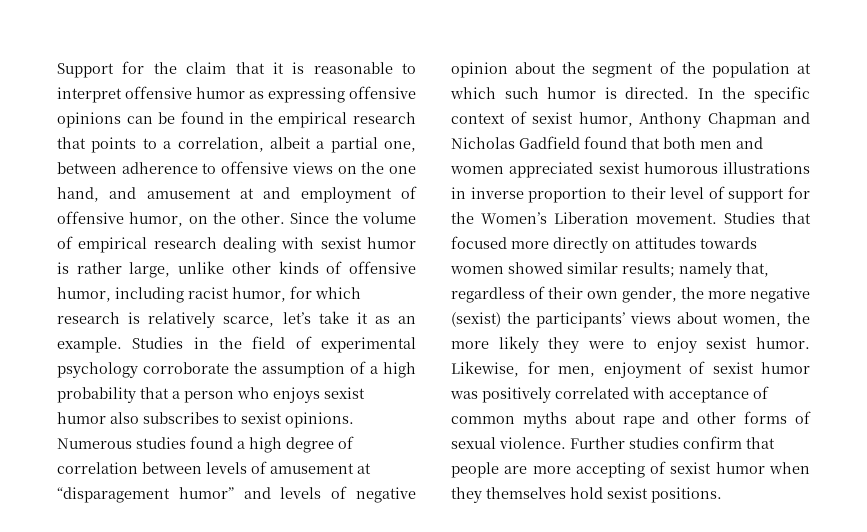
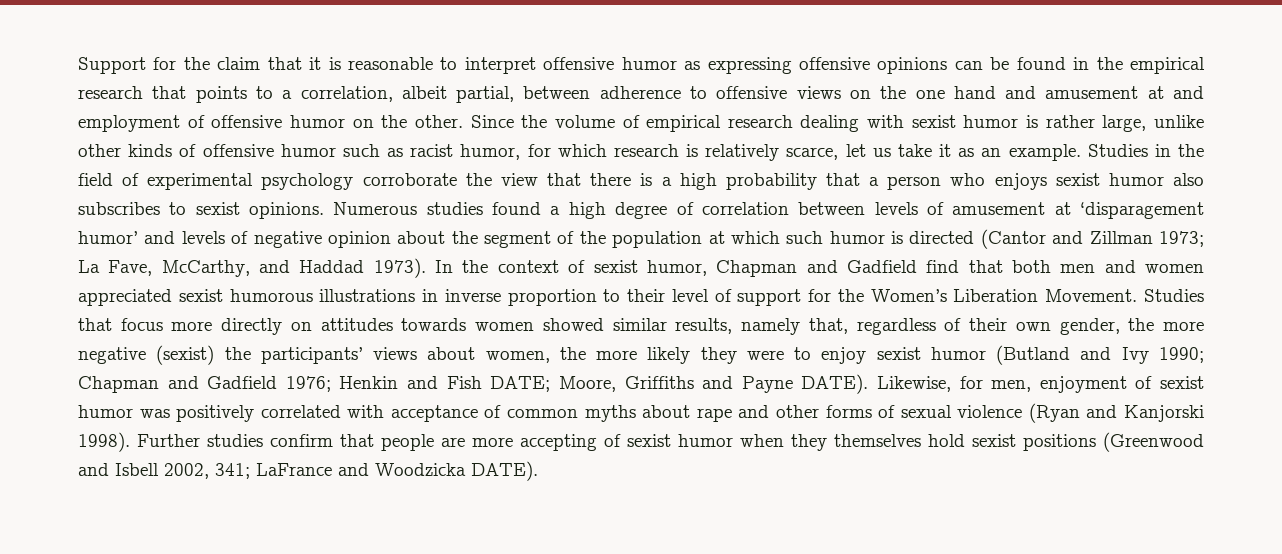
- Support for the claim that it is reasonable to interpret offensive humor as expressing offensive opinions can be found in the empirical research that points to a correlation, albeit a partial one, between adherence to offensive views on the one hand, and amusement at and employment of offensive humor, on the other.
+ Support for the claim that it is reasonable to interpret offensive humor as expressing offensive opinions can be found in the empirical research that points to a correlation, albeit partial, between adherence to offensive views on the one hand and amusement at and employment of offensive humor on the other.
- Since the volume of empirical research dealing with sexist humor is rather large, unlike other kinds of offensive humor, including racist humor, for which research is relatively scarce, let’s take it as an example.
+ Since the volume of empirical research dealing with sexist humor is rather large, unlike other kinds of offensive humor such as racist humor, for which research is relatively scarce, let us take it as an example.
- Studies in the field of experimental psychology corroborate the assumption of a high probability that a person who enjoys sexist humor also subscribes to sexist opinions.
+ Studies in the field of experimental psychology corroborate the view that there is a high probability that a person who enjoys sexist humor also subscribes to sexist opinions.
- Numerous studies found a high degree of correlation between levels of amusement at “disparagement humor” and levels of negative opinion about the segment of the population at which such humor is directed.
+ Numerous studies found a high degree of correlation between levels of amusement at ‘disparagement humor’ and levels of negative opinion about the segment of the population at which such humor is directed (Cantor and Zillman 1973; La Fave, McCarthy, and Haddad 1973).
- In the specific context of sexist humor, Anthony Chapman and Nicholas Gadfield found that both men and women appreciated sexist humorous illustrations in inverse proportion to their level of support for the Women’s Liberation movement.
+ In the context of sexist humor, Chapman and Gadfield find that both men and women appreciated sexist humorous illustrations in inverse proportion to their level of support for the Women’s Liberation Movement.
- Studies that focused more directly on attitudes towards women showed similar results; namely that, regardless of their own gender, the more negative (sexist) the participants’ views about women, the more likely they were to enjoy sexist humor.
+ Studies that focus more directly on attitudes towards women showed similar results, namely that, regardless of their own gender, the more negative (sexist) the participants’ views about women, the more likely they were to enjoy sexist humor (Butland and Ivy 1990; Chapman and Gadfield 1976; Henkin and Fish DATE; Moore, Griffiths and Payne DATE).
- Likewise, for men, enjoyment of sexist humor was positively correlated with acceptance of common myths about rape and other forms of sexual violence.
+ Likewise, for men, enjoyment of sexist humor was positively correlated with acceptance of common myths about rape and other forms of sexual violence (Ryan and Kanjorski 1998).
- Further studies confirm that people are more accepting of sexist humor when they themselves hold sexist positions.
+ Further studies confirm that people are more accepting of sexist humor when they themselves hold sexist positions (Greenwood and Isbell 2002, 341; LaFrance and Woodzicka DATE).

